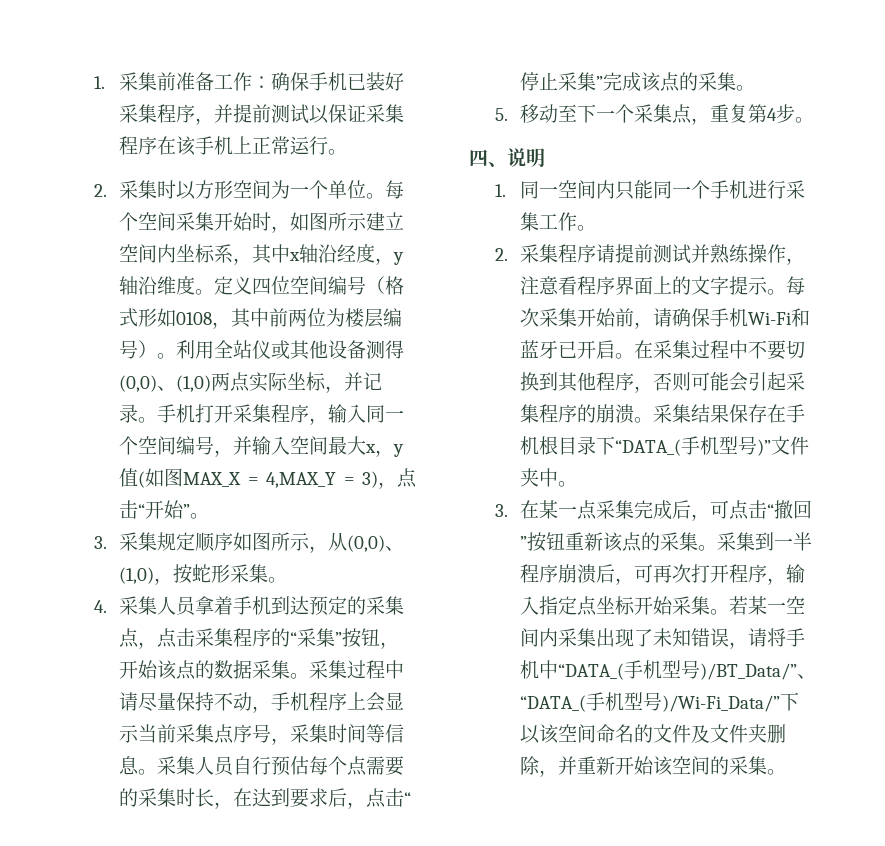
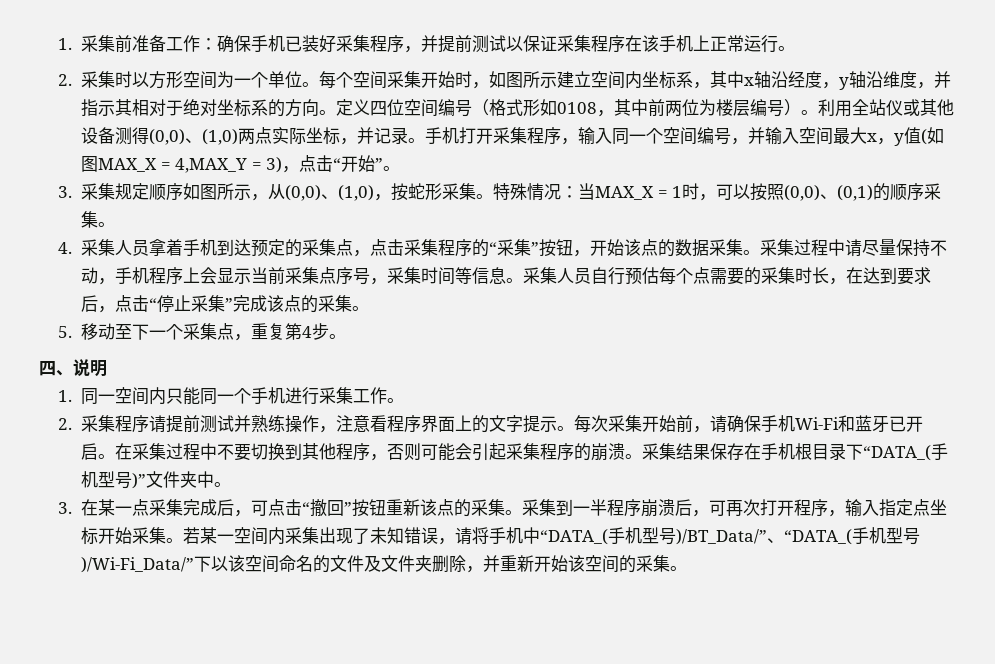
- 每个空间采集开始时，如图所示建立空间内坐标系，其中x轴沿经度，y轴沿维度。
+ 每个空间采集开始时，如图所示建立空间内坐标系，其中x轴沿经度，y轴沿维度，并指示其相对于绝对坐标系的方向。
+ 特殊情况：当MAX_X = 1时，可以按照(0,0)、(0,1)的顺序采集。

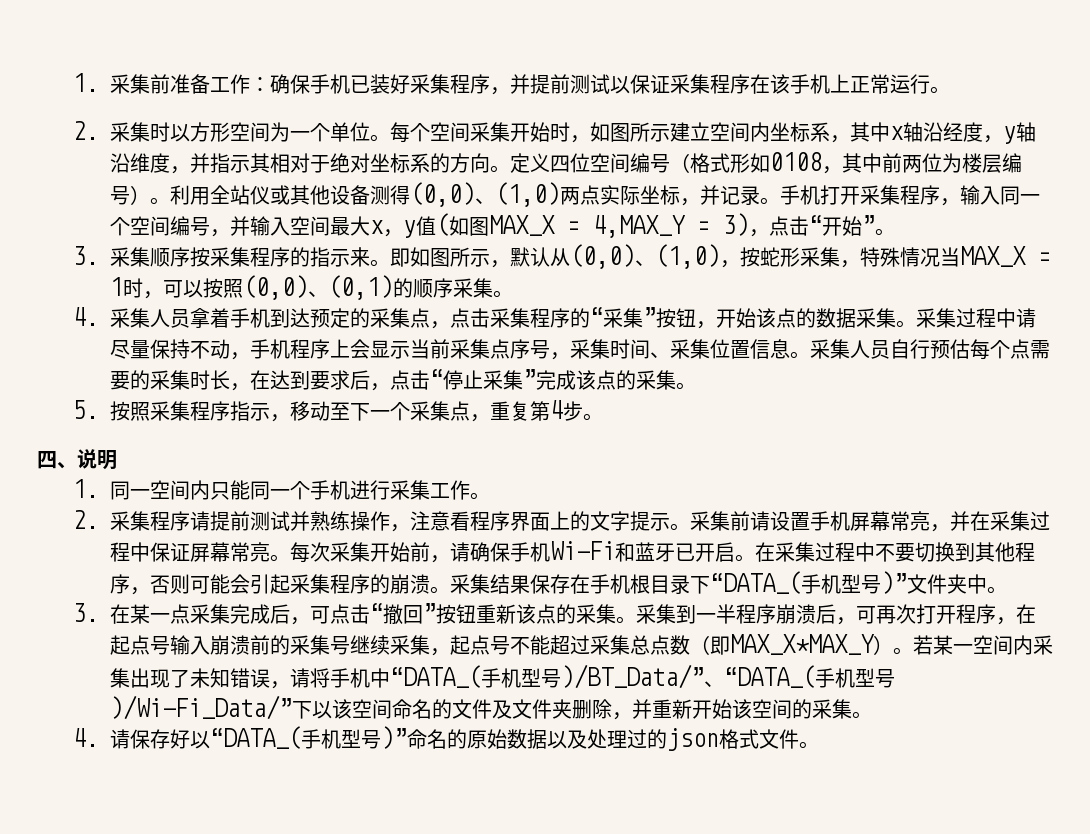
- 3.采集规定顺序如图所示，从(0,0)、(1,0)，按蛇形采集。特殊情况：当MAX_X = 1时，可以按照(0,0)、(0,1)的顺序采集。
+ 3.采集顺序按采集程序的指示来。即如图所示，默认从(0,0)、(1,0)，按蛇形采集，特殊情况当MAX_X = 1时，可以按照(0,0)、(0,1)的顺序采集。
- 采集过程中请尽量保持不动，手机程序上会显示当前采集点序号，采集时间等信息。
+ 采集过程中请尽量保持不动，手机程序上会显示当前采集点序号，采集时间、采集位置信息。
- 5.移动至下一个采集点，重复第4步。
+ 5.按照采集程序指示，移动至下一个采集点，重复第4步。
+ 采集前请设置手机屏幕常亮，并在采集过程中保证屏幕常亮。
- 采集到一半程序崩溃后，可再次打开程序，输入指定点坐标开始采集。
+ 采集到一半程序崩溃后，可再次打开程序，在起点号输入崩溃前的采集号继续采集，起点号不能超过采集总点数（即MAX_X*MAX_Y）。
+ 4.请保存好以“DATA_(手机型号)”命名的原始数据以及处理过的json格式文件。

